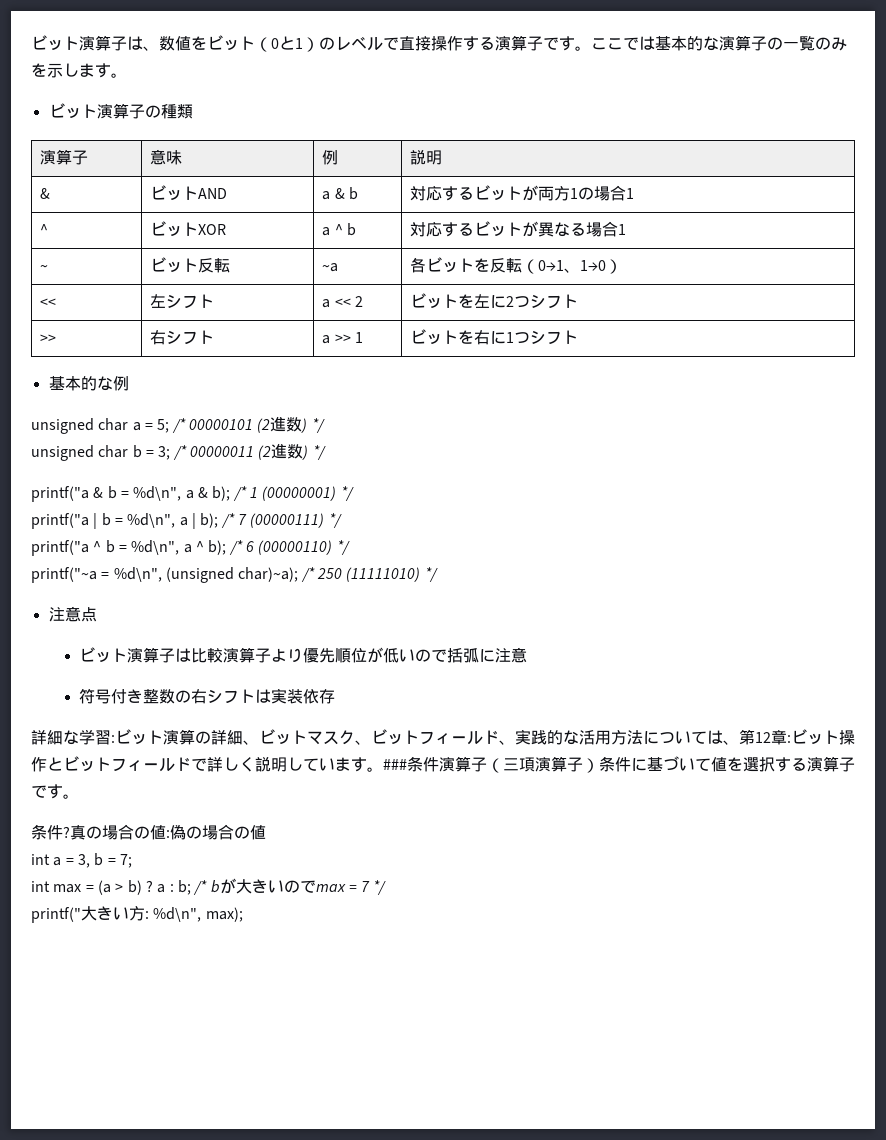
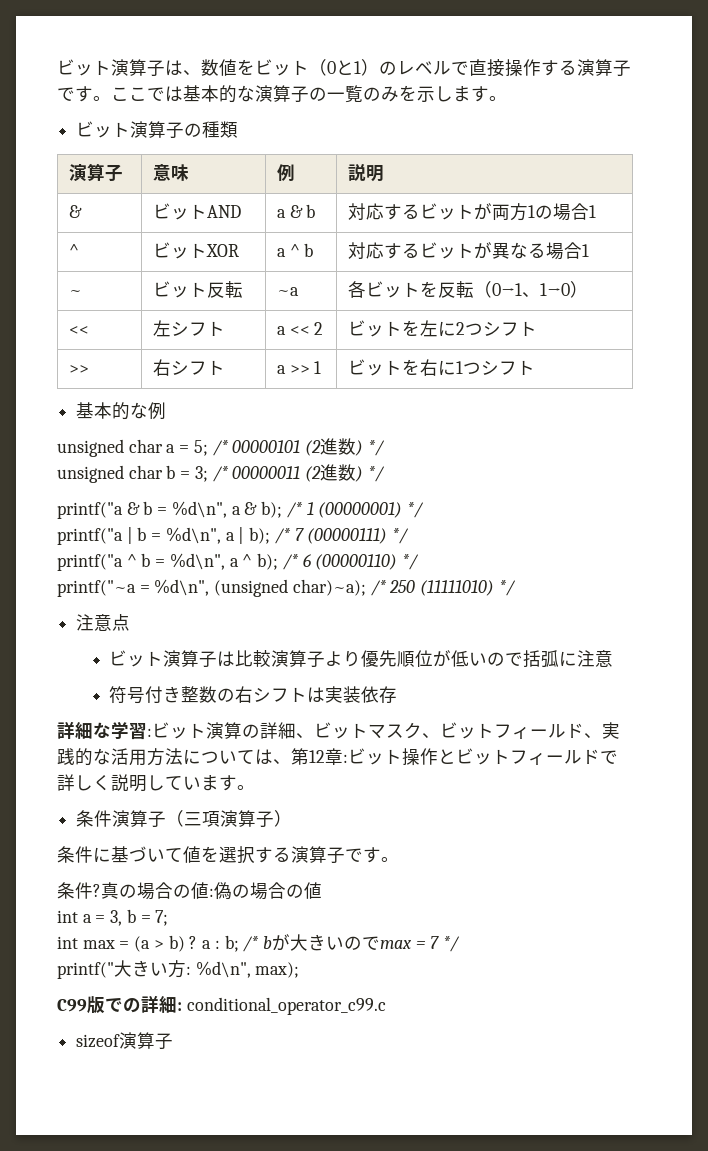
- 詳細な学習:ビット演算の詳細、ビットマスク、ビットフィールド、実践的な活用方法については、第12章:ビット操作とビットフィールドで詳しく説明しています。###条件演算子（三項演算子）条件に基づいて値を選択する演算子です。
+ 詳細な学習:ビット演算の詳細、ビットマスク、ビットフィールド、実践的な活用方法については、第12章:ビット操作とビットフィールドで詳しく説明しています。
+ 条件演算子（三項演算子）
+ 条件に基づいて値を選択する演算子です。
+ C99版での詳細: conditional_operator_c99.c
+ sizeof演算子

